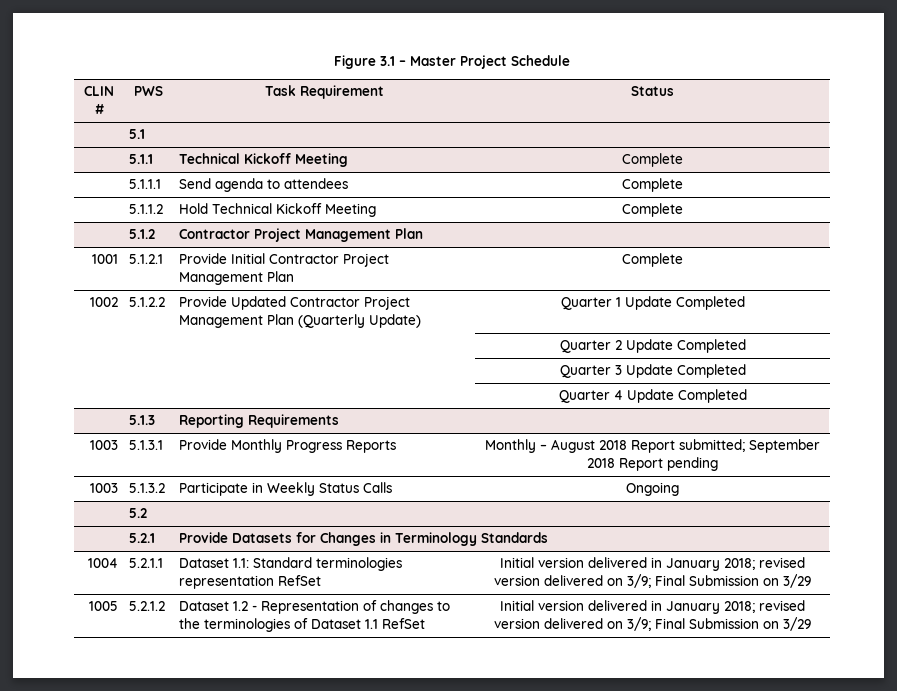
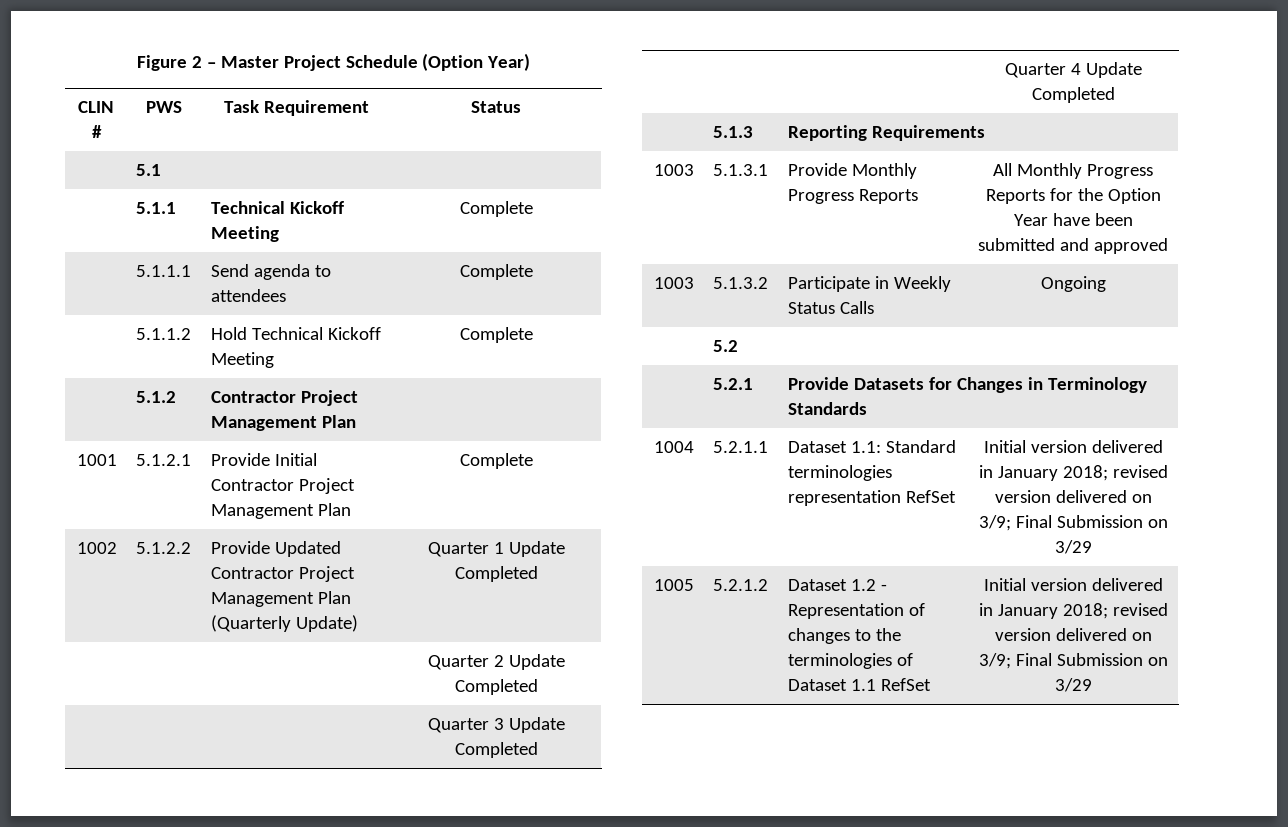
- Figure 3.1 – Master Project Schedule
+ Figure 2 – Master Project Schedule (Option Year)
- 1003 | 5.1.3.1 | Provide Monthly Progress Reports | Monthly – August 2018 Report submitted; September 2018 Report pending
+ 1003 | 5.1.3.1 | Provide Monthly Progress Reports | All Monthly Progress Reports for the Option Year have been submitted and approved

